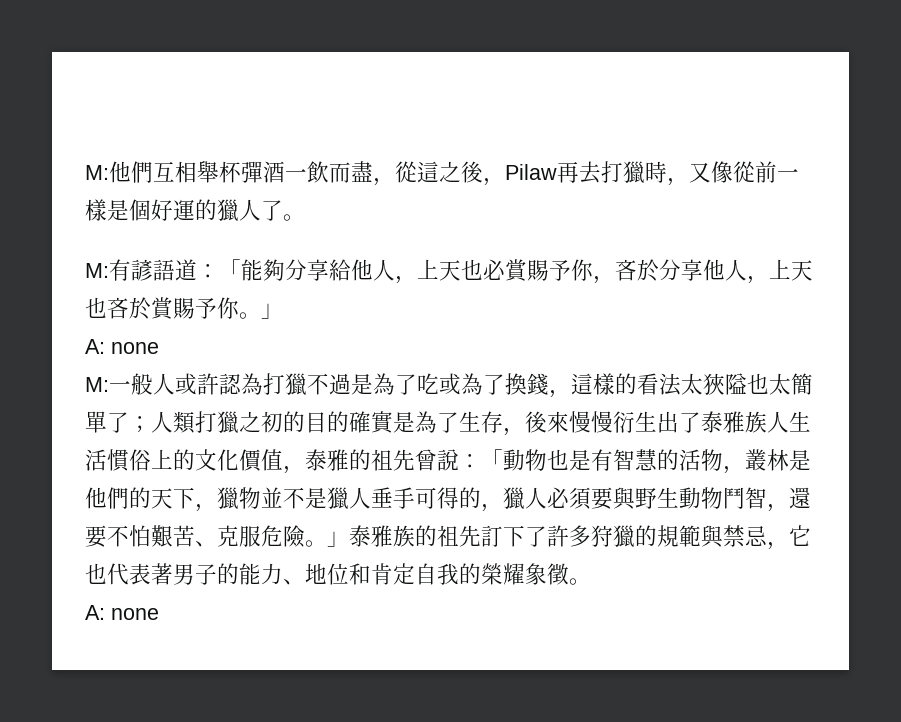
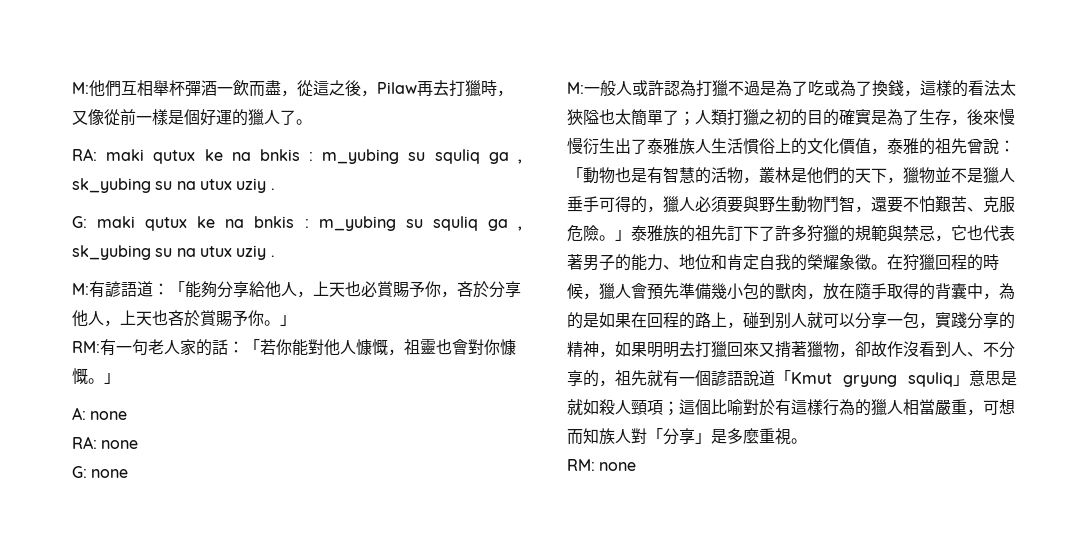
+ RA: maki qutux ke na bnkis : m_yubing su squliq ga , sk_yubing su na utux uziy .
+ G: maki qutux ke na bnkis : m_yubing su squliq ga , sk_yubing su na utux uziy .
  M:有諺語道：「能夠分享給他人，上天也必賞賜予你，吝於分享他人，上天也吝於賞賜予你。」
+ RM:有一句老人家的話：「若你能對他人慷慨，祖靈也會對你慷慨。」
  A: none
+ RA: none
+ G: none
- 「動物也是有智慧的活物，叢林是他們的天下，獵物並不是獵人垂手可得的，獵人必須要與野生動物鬥智，還要不怕艱苦、克服危險。」泰雅族的祖先訂下了許多狩獵的規範與禁忌，它也代表著男子的能力、地位和肯定自我的榮耀象徵。
- A:
+ 「動物也是有智慧的活物，叢林是他們的天下，獵物並不是獵人垂手可得的，獵人必須要與野生動物鬥智，還要不怕艱苦、克服危險。」泰雅族的祖先訂下了許多狩獵的規範與禁忌，它也代表著男子的能力、地位和肯定自我的榮耀象徵。在狩獵回程的時候，獵人會預先準備幾小包的獸肉，放在隨手取得的背囊中，為的是如果在回程的路上，碰到别人就可以分享一包，實踐分享的精神，如果明明去打獵回來又揹著獵物，卻故作沒看到人、不分享的，祖先就有一個諺語說道「Kmut gryung squliq」意思是就如殺人頸項；這個比喻對於有這樣行為的獵人相當嚴重，可想而知族人對「分享」是多麼重視。
+ RM:

